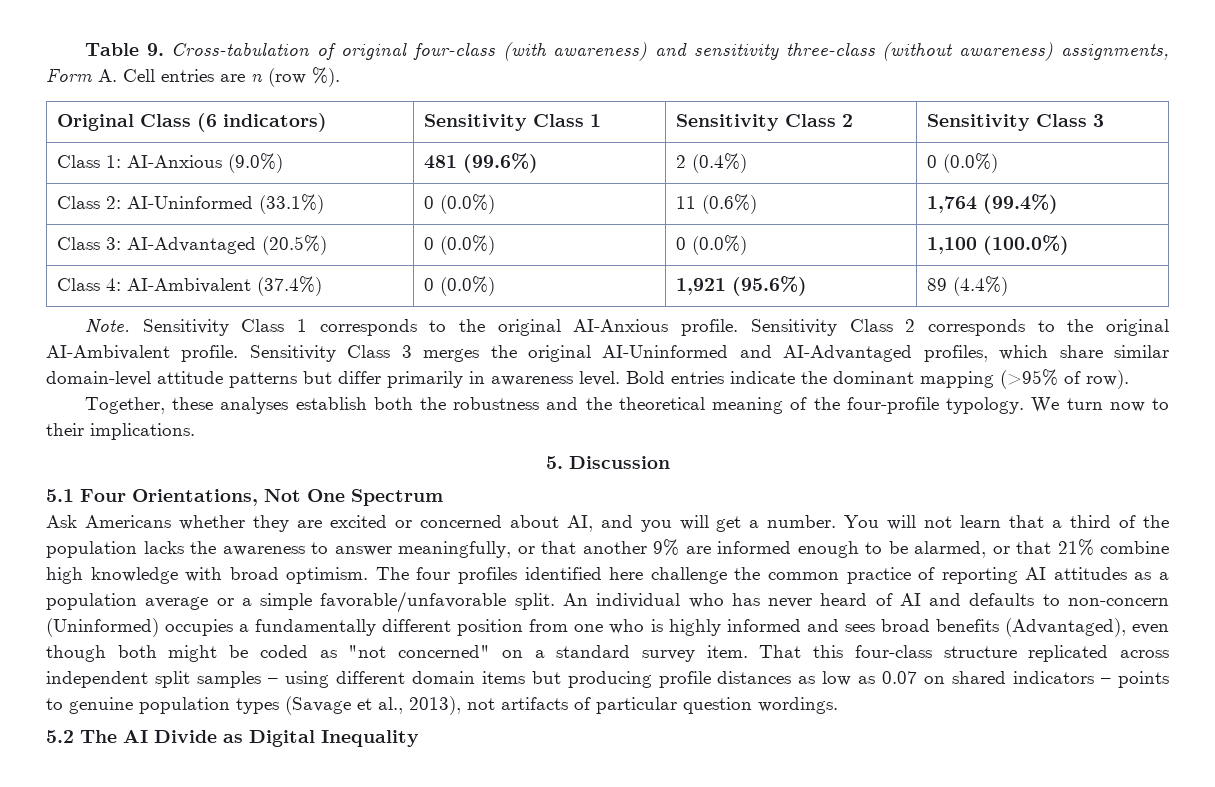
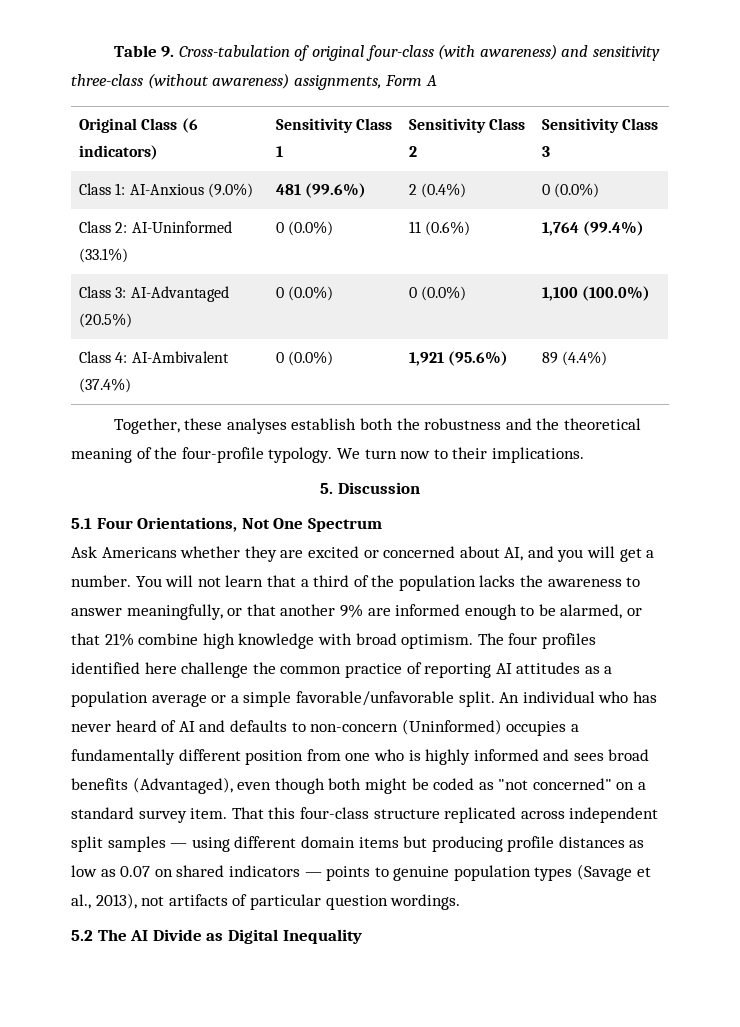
- Table 9. Cross-tabulation of original four-class (with awareness) and sensitivity three-class (without awareness) assignments, Form A. Cell entries are n (row %).
+ Table 9. Cross-tabulation of original four-class (with awareness) and sensitivity three-class (without awareness) assignments, Form A
- Note. Sensitivity Class 1 corresponds to the original AI-Anxious profile. Sensitivity Class 2 corresponds to the original AI-Ambivalent profile. Sensitivity Class 3 merges the original AI-Uninformed and AI-Advantaged profiles, which share similar domain-level attitude patterns but differ primarily in awareness level. Bold entries indicate the dominant mapping (>95% of row).
- That this four-class structure replicated across independent split samples – using different domain items but producing profile distances as low as 0.07 on shared indicators – points to genuine population types (Savage et al., 2013), not artifacts of particular question wordings.
+ That this four-class structure replicated across independent split samples — using different domain items but producing profile distances as low as 0.07 on shared indicators — points to genuine population types (Savage et al., 2013), not artifacts of particular question wordings.

